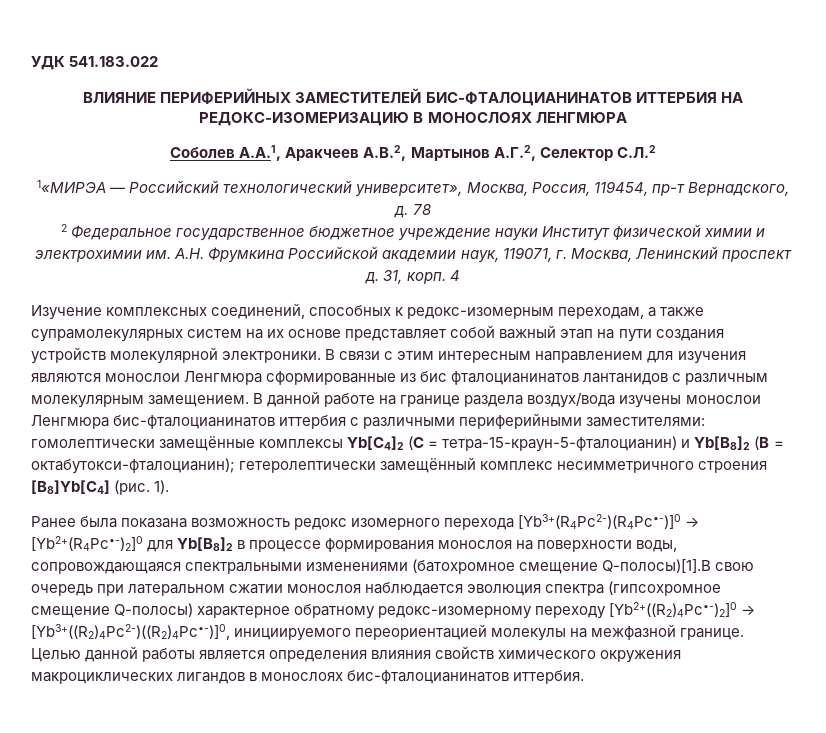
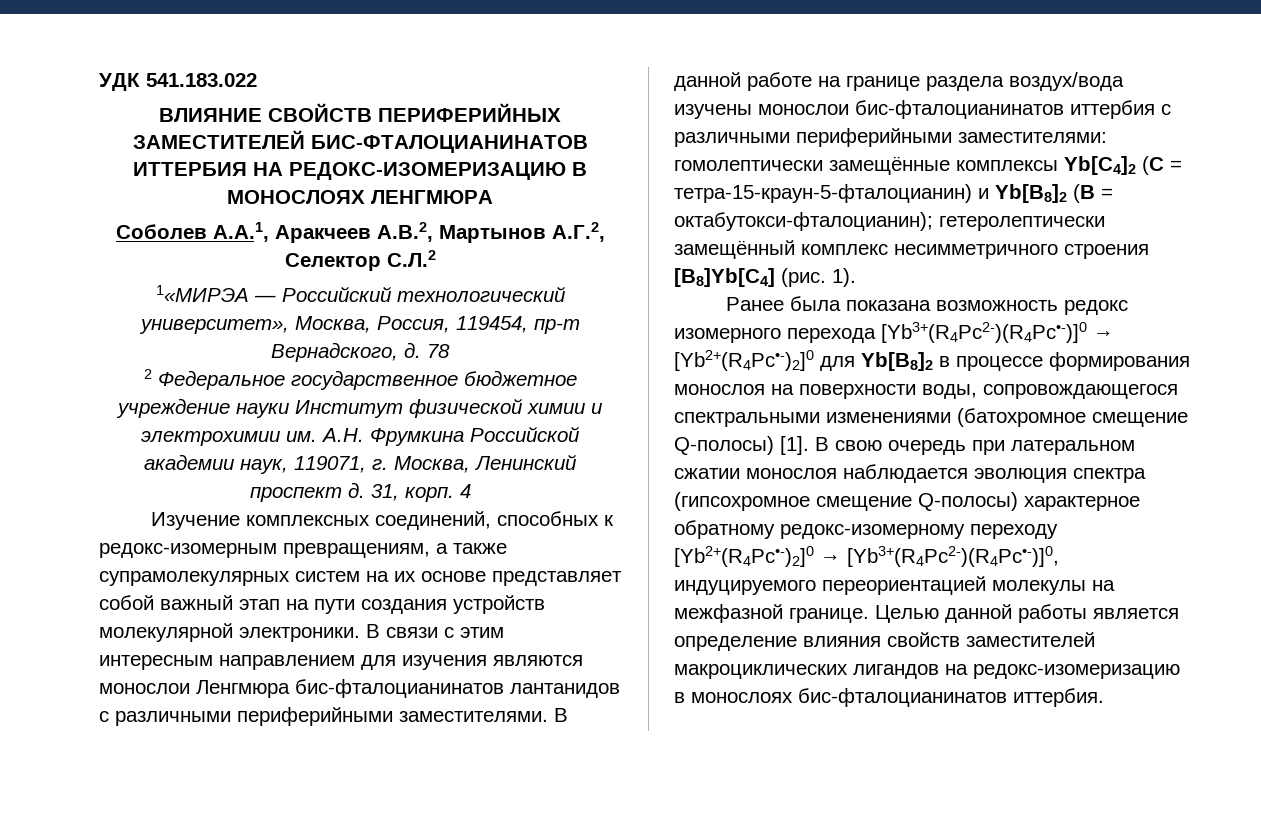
- ВЛИЯНИЕ ПЕРИФЕРИЙНЫХ ЗАМЕСТИТЕЛЕЙ БИС-ФТАЛОЦИАНИНАТОВ ИТТЕРБИЯ НА РЕДОКС-ИЗОМЕРИЗАЦИЮ В МОНОСЛОЯХ ЛЕНГМЮРА
+ ВЛИЯНИЕ СВОЙСТВ ПЕРИФЕРИЙНЫХ ЗАМЕСТИТЕЛЕЙ БИС-ФТАЛОЦИАНИНАТОВ ИТТЕРБИЯ НА РЕДОКС-ИЗОМЕРИЗАЦИЮ В МОНОСЛОЯХ ЛЕНГМЮРА
- Изучение комплексных соединений, способных к редокс-изомерным переходам, а также супрамолекулярных систем на их основе представляет собой важный этап на пути создания устройств молекулярной электроники.
+ Изучение комплексных соединений, способных к редокс-изомерным превращениям, а также супрамолекулярных систем на их основе представляет собой важный этап на пути создания устройств молекулярной электроники.
- В связи с этим интересным направлением для изучения являются монослои Ленгмюра сформированные из бис фталоцианинатов лантанидов с различным молекулярным замещением.
+ В связи с этим интересным направлением для изучения являются монослои Ленгмюра бис-фталоцианинатов лантанидов с различными периферийными заместителями.
- В данной работе на границе раздела воздух/вода изучены монослои Ленгмюра бис-фталоцианинатов иттербия с различными периферийными заместителями: гомолептически замещённые комплексы Yb[С4]2 (С = тетра-15-краун-5-фталоцианин) и Yb[B8]2 (B = октабутокси-фталоцианин); гетеролептически замещённый комплекс несимметричного строения [B8]Yb[C4] (рис.
+ В данной работе на границе раздела воздух/вода изучены монослои бис-фталоцианинатов иттербия с различными периферийными заместителями: гомолептически замещённые комплексы Yb[С4]2 (С = тетра-15-краун-5-фталоцианин) и Yb[B8]2 (B = октабутокси-фталоцианин); гетеролептически замещённый комплекс несимметричного строения [B8]Yb[C4] (рис.
- Ранее была показана возможность редокс изомерного перехода [Yb3+(R4Pc2-)(R4Pc•-)]0 → [Yb2+(R4Pc•-)2]0 для Yb[B8]2 в процессе формирования монослоя на поверхности воды, сопровождающаяся спектральными изменениями (батохромное смещение Q-полосы)[1].В свою очередь при латеральном сжатии монослоя наблюдается эволюция спектра (гипсохромное смещение Q-полосы) характерное обратному редокс-изомерному переходу [Yb2+((R2)4Pc•-)2]0 → [Yb3+((R2)4Pc2-)((R2)4Pc•-)]0, инициируемого переориентацией молекулы на межфазной границе.
+ Ранее была показана возможность редокс изомерного перехода [Yb3+(R4Pc2-)(R4Pc•-)]0 → [Yb2+(R4Pc•-)2]0 для Yb[B8]2 в процессе формирования монослоя на поверхности воды, сопровождающегося спектральными изменениями (батохромное смещение Q-полосы) [1]. В свою очередь при латеральном сжатии монослоя наблюдается эволюция спектра (гипсохромное смещение Q-полосы) характерное обратному редокс-изомерному переходу [Yb2+(R4Pc•-)2]0 → [Yb3+(R4Pc2-)(R4Pc•-)]0, индуцируемого переориентацией молекулы на межфазной границе.
- Целью данной работы является определения влияния свойств химического окружения макроциклических лигандов в монослоях бис-фталоцианинатов иттербия.
+ Целью данной работы является определение влияния свойств заместителей макроциклических лигандов на редокс-изомеризацию в монослоях бис-фталоцианинатов иттербия.

